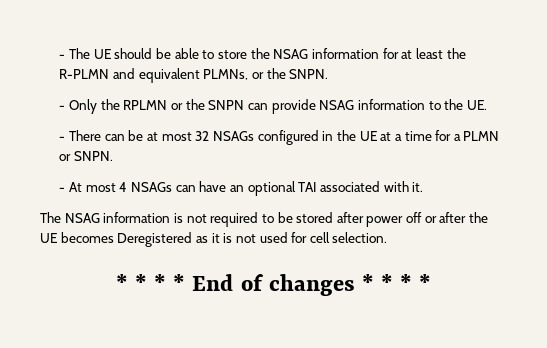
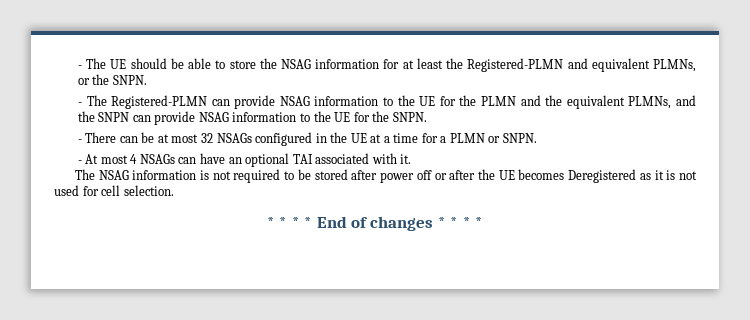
- - The UE should be able to store the NSAG information for at least the R-PLMN and equivalent PLMNs, or the SNPN.
+ - The UE should be able to store the NSAG information for at least the Registered-PLMN and equivalent PLMNs, or the SNPN.
- - Only the RPLMN or the SNPN can provide NSAG information to the UE.
+ - The Registered-PLMN can provide NSAG information to the UE for the PLMN and the equivalent PLMNs, and the SNPN can provide NSAG information to the UE for the SNPN.

